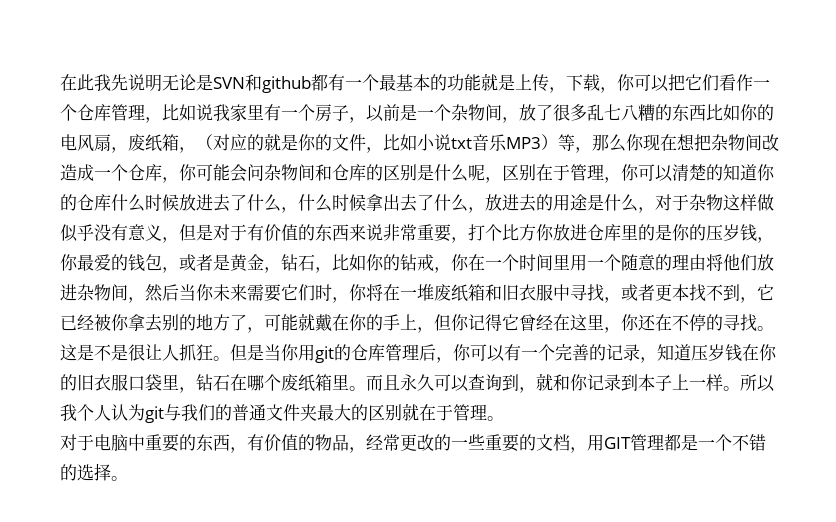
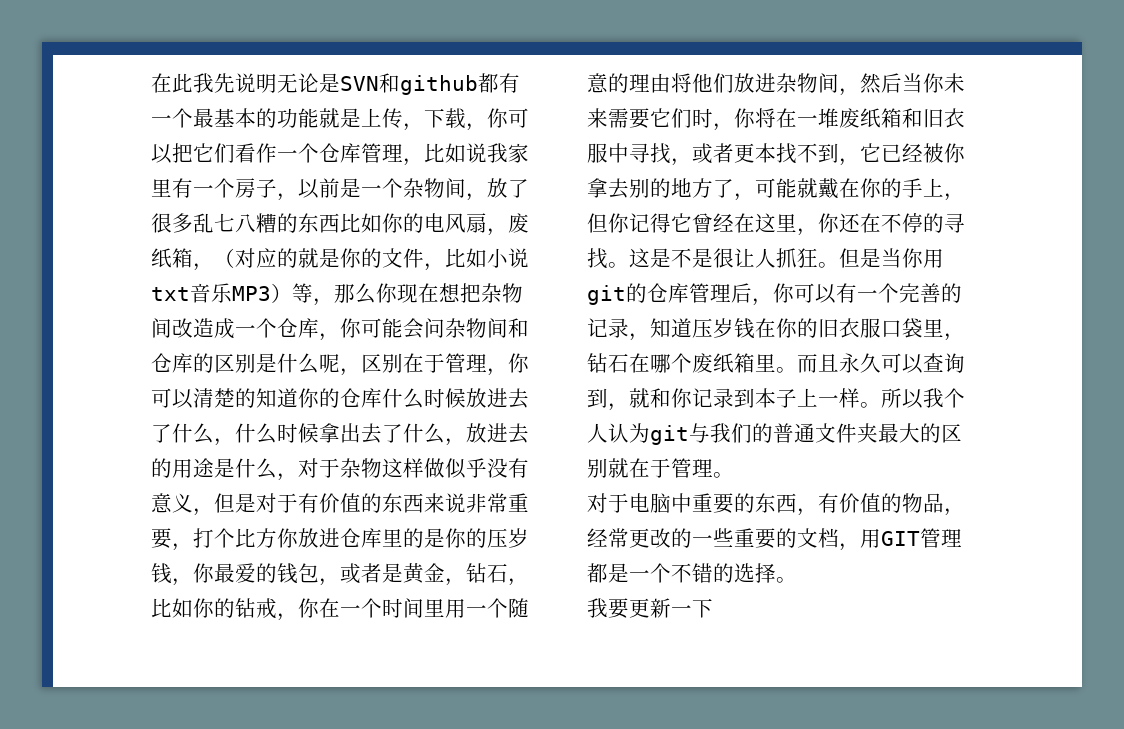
+ 我要更新一下

